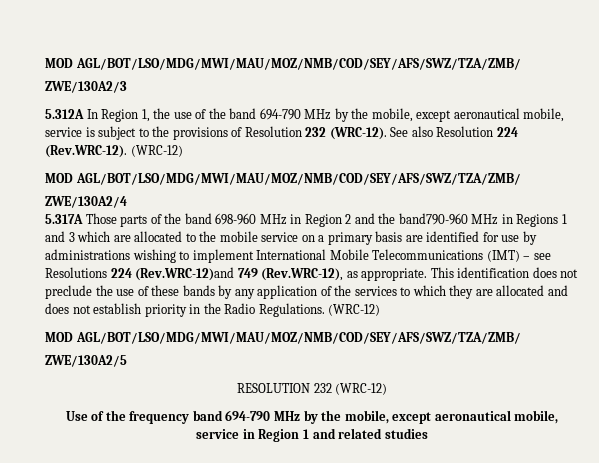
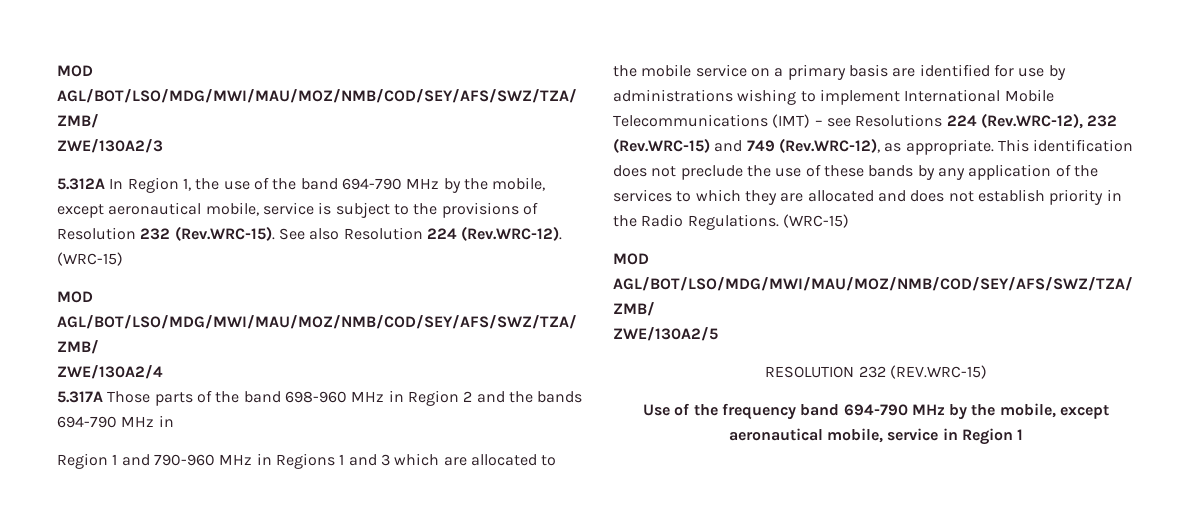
- 5.312A In Region 1, the use of the band 694-790 MHz by the mobile, except aeronautical mobile, service is subject to the provisions of Resolution 232 (WRC-12). See also Resolution 224 (Rev.WRC-12). (WRC-12)
+ 5.312A In Region 1, the use of the band 694-790 MHz by the mobile, except aeronautical mobile, service is subject to the provisions of Resolution 232 (Rev.WRC-15). See also Resolution 224 (Rev.WRC-12). (WRC-15)
- 5.317A Those parts of the band 698-960 MHz in Region 2 and the band790-960 MHz in Regions 1 and 3 which are allocated to the mobile service on a primary basis are identified for use by administrations wishing to implement International Mobile Telecommunications (IMT) – see Resolutions 224 (Rev.WRC-12)and 749 (Rev.WRC-12), as appropriate.
+ 5.317A Those parts of the band 698-960 MHz in Region 2 and the bands 694-790 MHz in
+ Region 1 and 790-960 MHz in Regions 1 and 3 which are allocated to the mobile service on a primary basis are identified for use by administrations wishing to implement International Mobile Telecommunications (IMT) – see Resolutions 224 (Rev.WRC-12), 232 (Rev.WRC-15) and 749 (Rev.WRC-12), as appropriate.
- This identification does not preclude the use of these bands by any application of the services to which they are allocated and does not establish priority in the Radio Regulations. (WRC-12)
+ This identification does not preclude the use of these bands by any application of the services to which they are allocated and does not establish priority in the Radio Regulations. (WRC-15)
- RESOLUTION 232 (WRC-12)
+ RESOLUTION 232 (REV.WRC-15)
- Use of the frequency band 694-790 MHz by the mobile, except aeronautical mobile, service in Region 1 and related studies
+ Use of the frequency band 694-790 MHz by the mobile, except aeronautical mobile, service in Region 1

